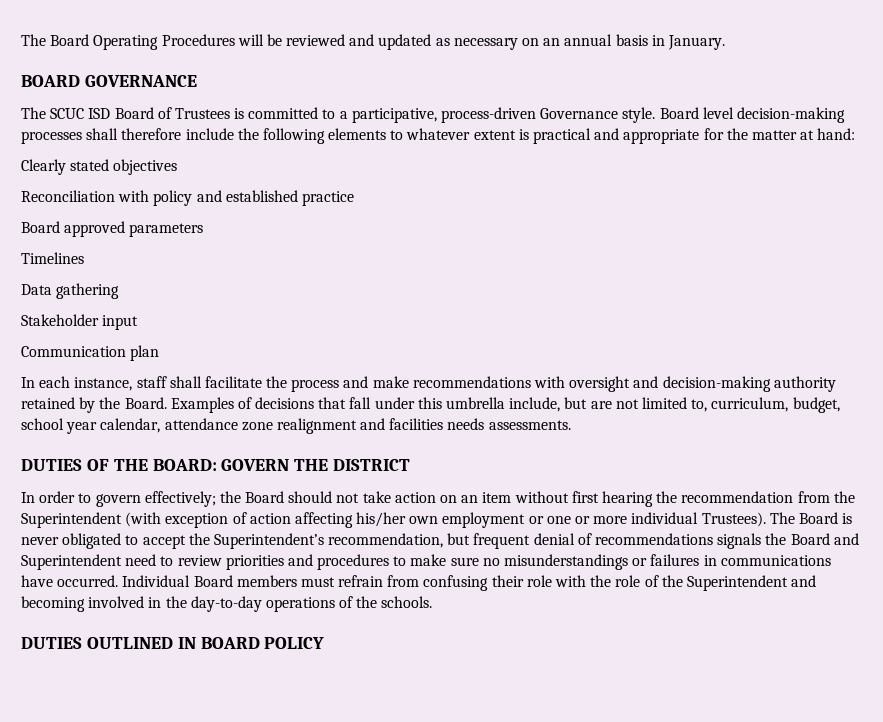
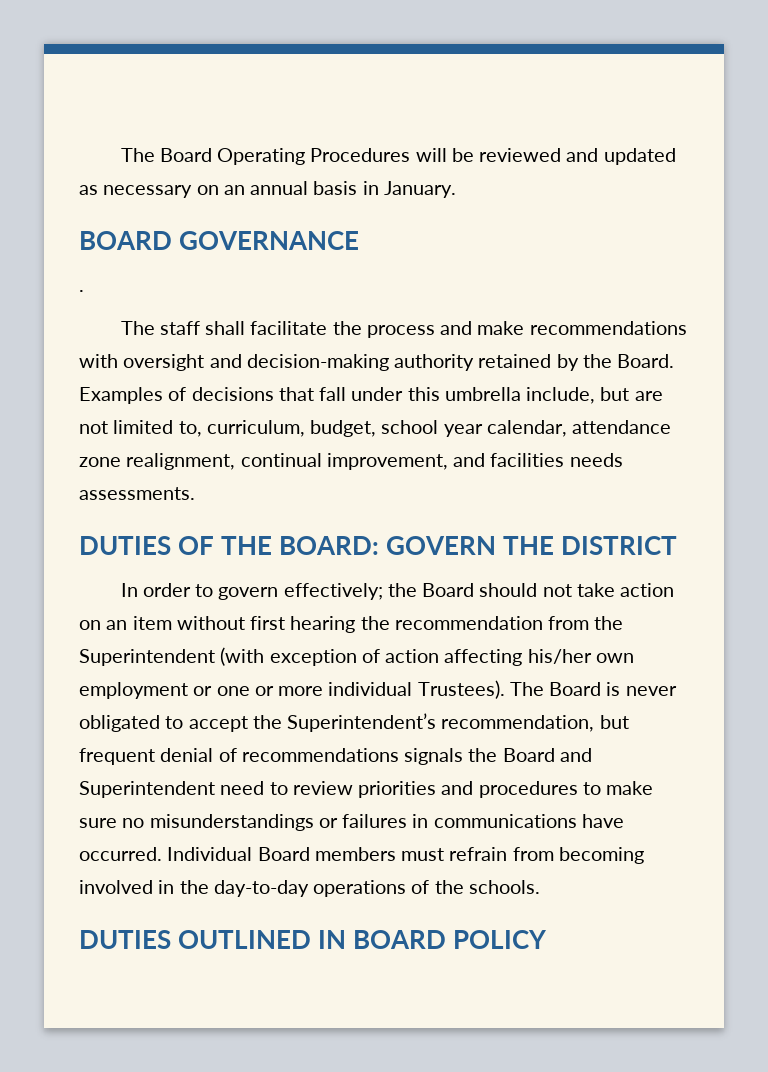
- The SCUC ISD Board of Trustees is committed to a participative, process-driven Governance style. Board level decision-making processes shall therefore include the following elements to whatever extent is practical and appropriate for the matter at hand:
- Clearly stated objectives
- Reconciliation with policy and established practice
- Board approved parameters
- Timelines
- Data gathering
- Stakeholder input
- Communication plan
- In each instance, staff shall facilitate the process and make recommendations with oversight and decision-making authority retained by the Board.
+ .
+ The staff shall facilitate the process and make recommendations with oversight and decision-making authority retained by the Board.
- Examples of decisions that fall under this umbrella include, but are not limited to, curriculum, budget, school year calendar, attendance zone realignment and facilities needs assessments.
+ Examples of decisions that fall under this umbrella include, but are not limited to, curriculum, budget, school year calendar, attendance zone realignment, continual improvement, and facilities needs assessments.
- Individual Board members must refrain from confusing their role with the role of the Superintendent and becoming involved in the day-to-day operations of the schools.
+ Individual Board members must refrain from becoming involved in the day-to-day operations of the schools.

